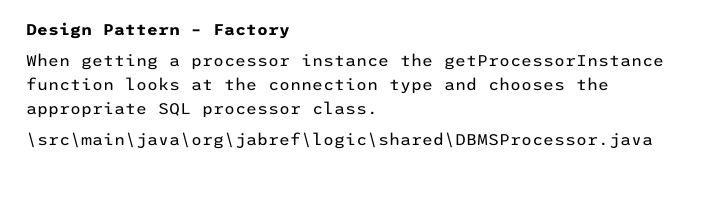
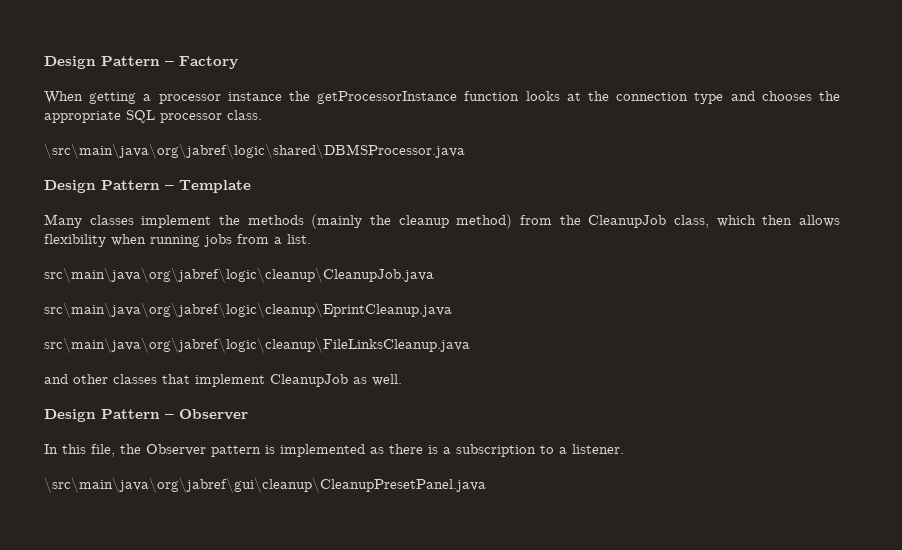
+ Design Pattern – Template
+ Many classes implement the methods (mainly the cleanup method) from the CleanupJob class, which then allows flexibility when running jobs from a list.
+ src\main\java\org\jabref\logic\cleanup\CleanupJob.java
+ src\main\java\org\jabref\logic\cleanup\EprintCleanup.java
+ src\main\java\org\jabref\logic\cleanup\FileLinksCleanup.java
+ and other classes that implement CleanupJob as well.
+ Design Pattern – Observer
+ In this file, the Observer pattern is implemented as there is a subscription to a listener.
+ \src\main\java\org\jabref\gui\cleanup\CleanupPresetPanel.java

